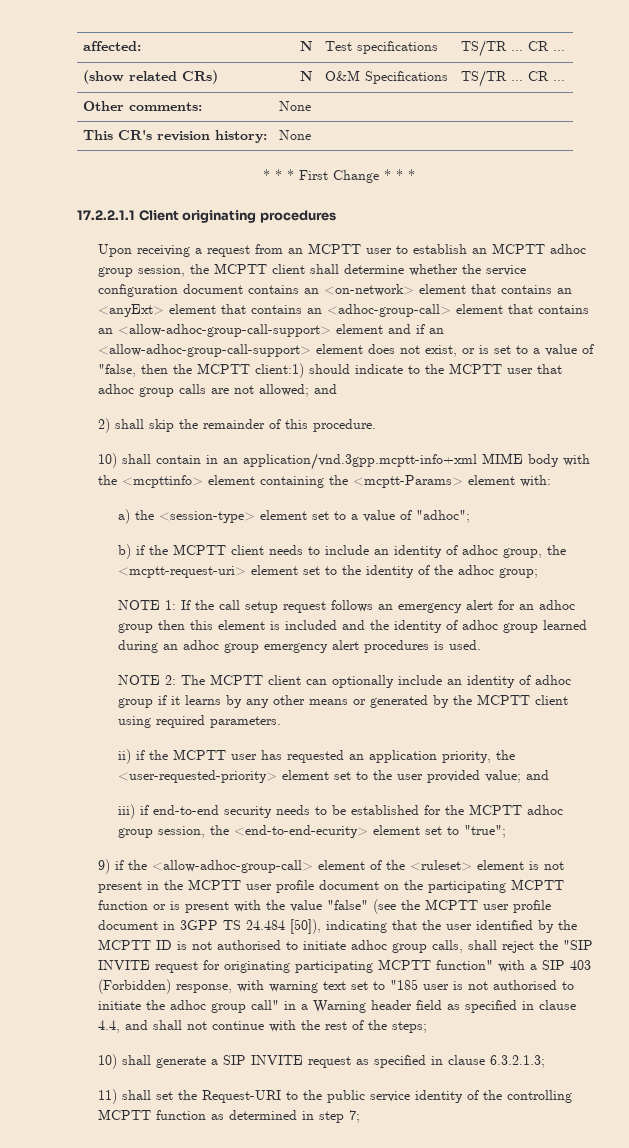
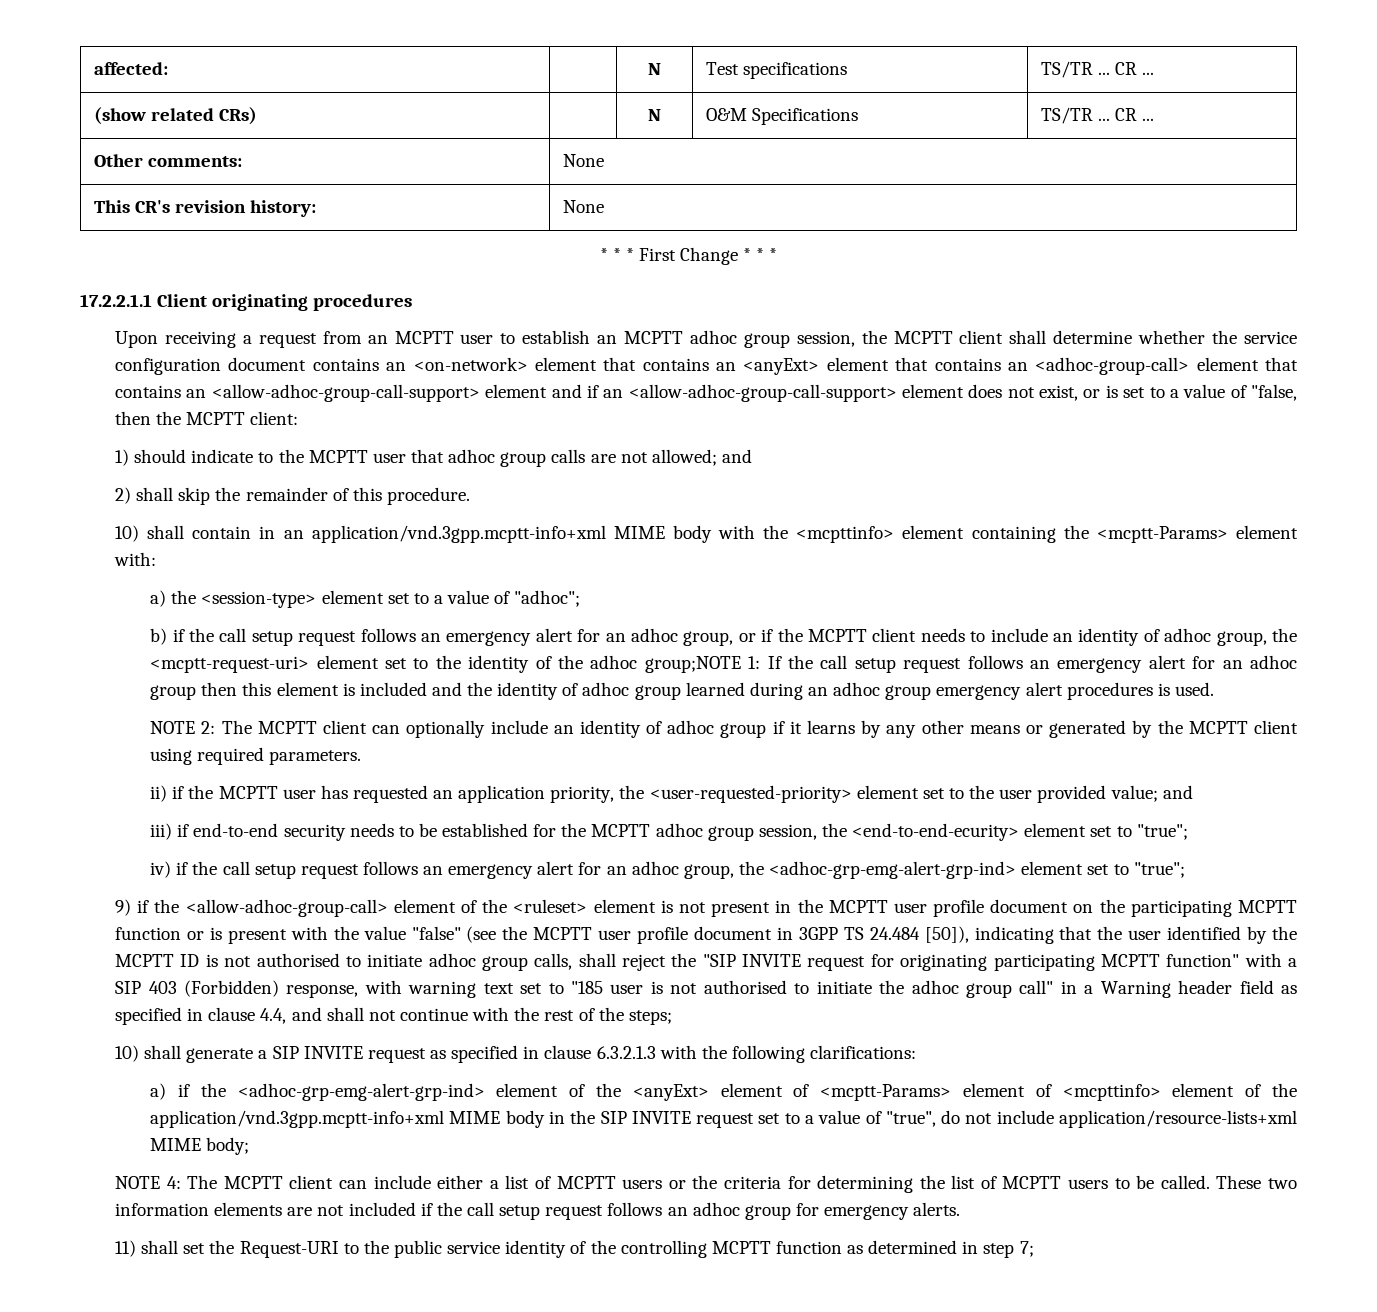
- Upon receiving a request from an MCPTT user to establish an MCPTT adhoc group session, the MCPTT client shall determine whether the service configuration document contains an <on-network> element that contains an <anyExt> element that contains an <adhoc-group-call> element that contains an <allow-adhoc-group-call-support> element and if an <allow-adhoc-group-call-support> element does not exist, or is set to a value of "false, then the MCPTT client:1) should indicate to the MCPTT user that adhoc group calls are not allowed;
+ Upon receiving a request from an MCPTT user to establish an MCPTT adhoc group session, the MCPTT client shall determine whether the service configuration document contains an <on-network> element that contains an <anyExt> element that contains an <adhoc-group-call> element that contains an <allow-adhoc-group-call-support> element and if an <allow-adhoc-group-call-support> element does not exist, or is set to a value of "false, then the MCPTT client:
+ 1) should indicate to the MCPTT user that adhoc group calls are not allowed;
- b) if the MCPTT client needs to include an identity of adhoc group, the <mcptt-request-uri> element set to the identity of the adhoc group;
- NOTE 1: If the call setup request follows an emergency alert for an adhoc group then this element is included and the identity of adhoc group learned during an adhoc group emergency alert procedures is used.
+ b) if the call setup request follows an emergency alert for an adhoc group, or if the MCPTT client needs to include an identity of adhoc group, the <mcptt-request-uri> element set to the identity of the adhoc group;NOTE 1: If the call setup request follows an emergency alert for an adhoc group then this element is included and the identity of adhoc group learned during an adhoc group emergency alert procedures is used.
+ iv) if the call setup request follows an emergency alert for an adhoc group, the <adhoc-grp-emg-alert-grp-ind> element set to "true";
- 10) shall generate a SIP INVITE request as specified in clause 6.3.2.1.3;
+ 10) shall generate a SIP INVITE request as specified in clause 6.3.2.1.3 with the following clarifications:
+ a) if the <adhoc-grp-emg-alert-grp-ind> element of the <anyExt> element of <mcptt-Params> element of <mcpttinfo> element of the application/vnd.3gpp.mcptt-info+xml MIME body in the SIP INVITE request set to a value of "true", do not include application/resource-lists+xml MIME body;
+ NOTE 4: The MCPTT client can include either a list of MCPTT users or the criteria for determining the list of MCPTT users to be called. These two information elements are not included if the call setup request follows an adhoc group for emergency alerts.

